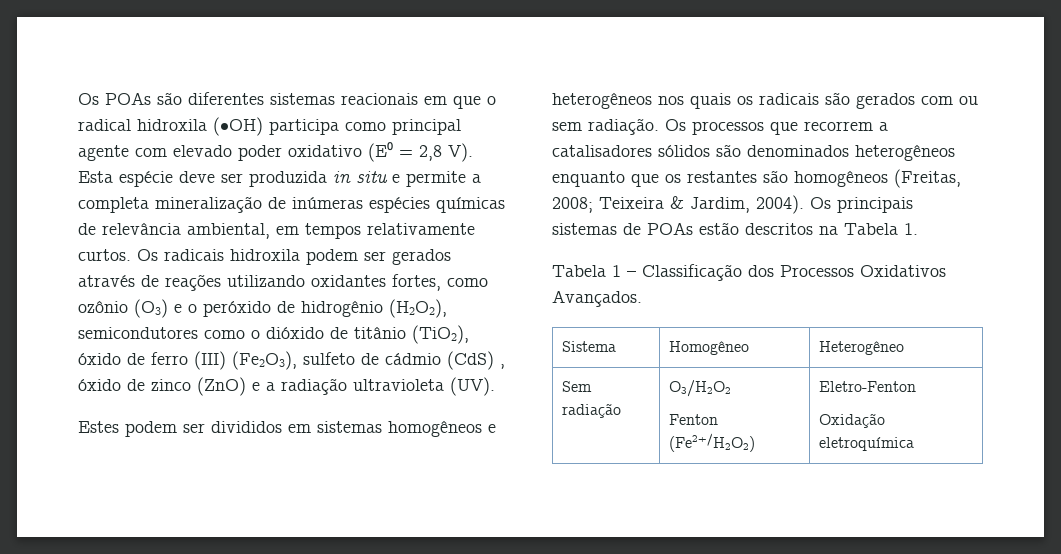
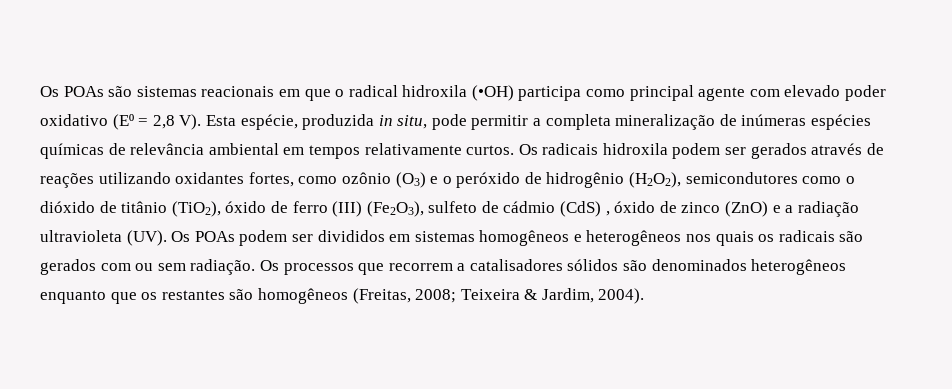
- Os POAs são diferentes sistemas reacionais em que o radical hidroxila (•OH) participa como principal agente com elevado poder oxidativo (E⁰ = 2,8 V). Esta espécie deve ser produzida in situ e permite a completa mineralização de inúmeras espécies químicas de relevância ambiental, em tempos relativamente curtos.
+ Os POAs são sistemas reacionais em que o radical hidroxila (•OH) participa como principal agente com elevado poder oxidativo (E⁰ = 2,8 V). Esta espécie, produzida in situ, pode permitir a completa mineralização de inúmeras espécies químicas de relevância ambiental em tempos relativamente curtos.
- Os radicais hidroxila podem ser gerados através de reações utilizando oxidantes fortes, como ozônio (O3) e o peróxido de hidrogênio (H2O2), semicondutores como o dióxido de titânio (TiO2), óxido de ferro (III) (Fe2O3), sulfeto de cádmio (CdS) , óxido de zinco (ZnO) e a radiação ultravioleta (UV).
- Estes podem ser divididos em sistemas homogêneos e heterogêneos nos quais os radicais são gerados com ou sem radiação.
+ Os radicais hidroxila podem ser gerados através de reações utilizando oxidantes fortes, como ozônio (O3) e o peróxido de hidrogênio (H2O2), semicondutores como o dióxido de titânio (TiO2), óxido de ferro (III) (Fe2O3), sulfeto de cádmio (CdS) , óxido de zinco (ZnO) e a radiação ultravioleta (UV). Os POAs podem ser divididos em sistemas homogêneos e heterogêneos nos quais os radicais são gerados com ou sem radiação.
- Os principais sistemas de POAs estão descritos na Tabela 1.
- Tabela 1 – Classificação dos Processos Oxidativos Avançados.
- Sistema | Homogêneo | Heterogêneo
- Sem radiação | O3/H2O2
- Fenton (Fe2+/H2O2) | Eletro-Fenton
- Oxidação eletroquímica

